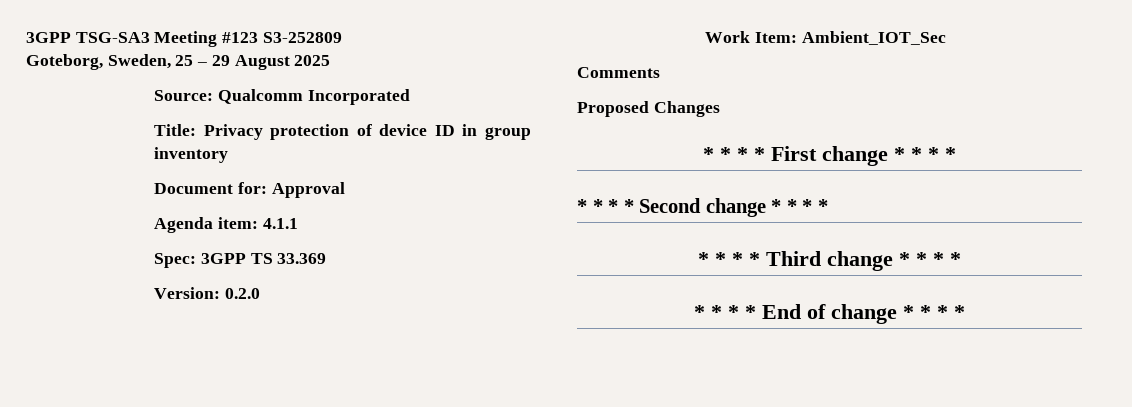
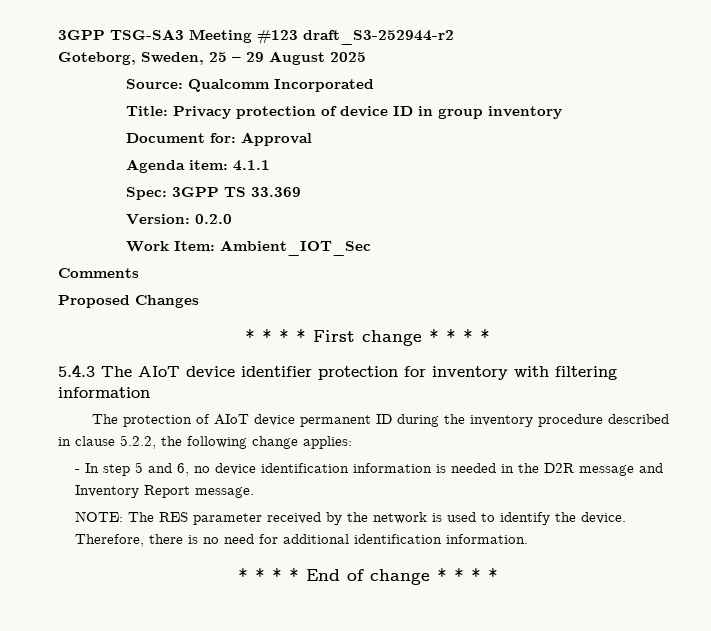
- 3GPP TSG-SA3 Meeting #123 S3-252809
+ 3GPP TSG-SA3 Meeting #123 draft_S3-252944-r2
- * * * * Second change * * * *
- * * * * Third change * * * *
+ 5.4.3 The AIoT device identifier protection for inventory with filtering information
+ The protection of AIoT device permanent ID during the inventory procedure described in clause 5.2.2, the following change applies:
+ - In step 5 and 6, no device identification information is needed in the D2R message and Inventory Report message.
+ NOTE: The RES parameter received by the network is used to identify the device. Therefore, there is no need for additional identification information.

